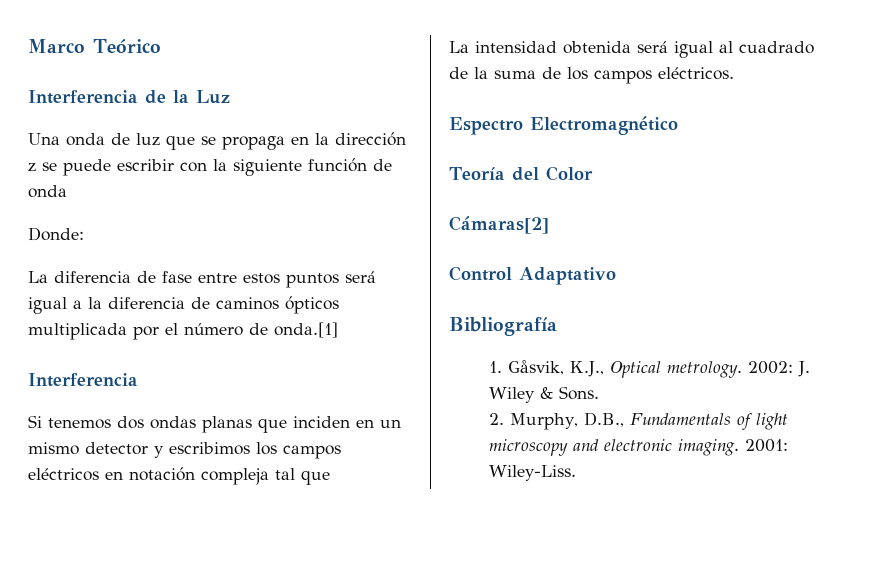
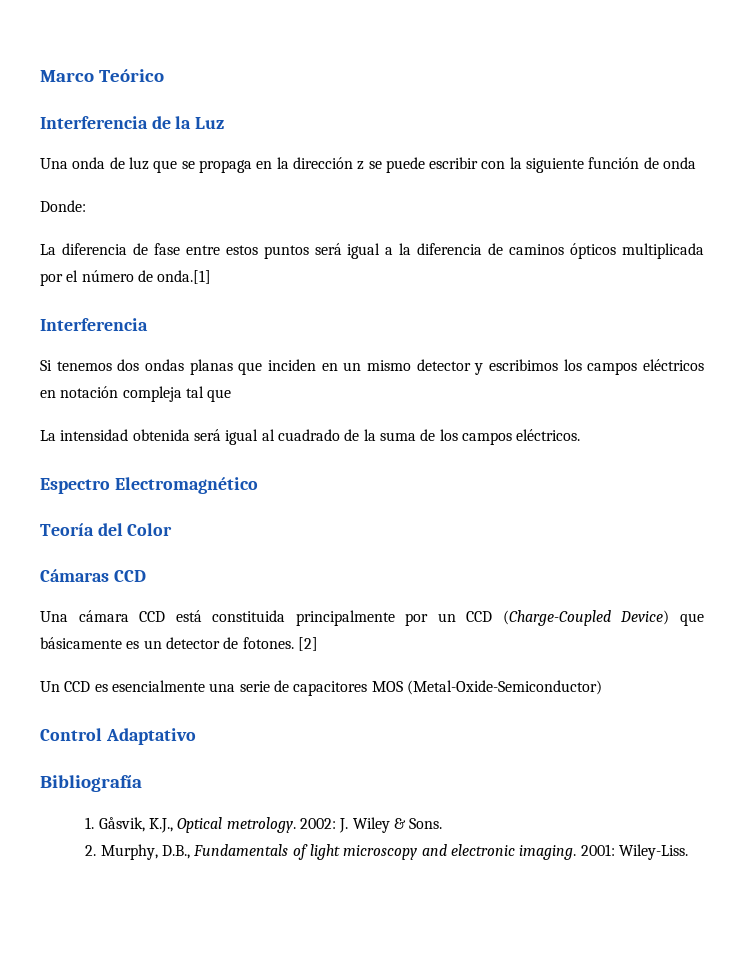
- Cámaras[2]
+ Cámaras CCD
+ Una cámara CCD está constituida principalmente por un CCD (Charge-Coupled Device) que básicamente es un detector de fotones. [2]
+ Un CCD es esencialmente una serie de capacitores MOS (Metal-Oxide-Semiconductor)

